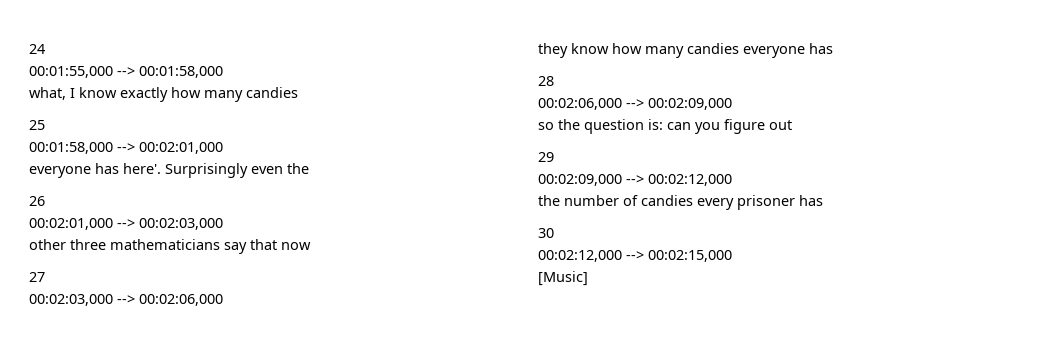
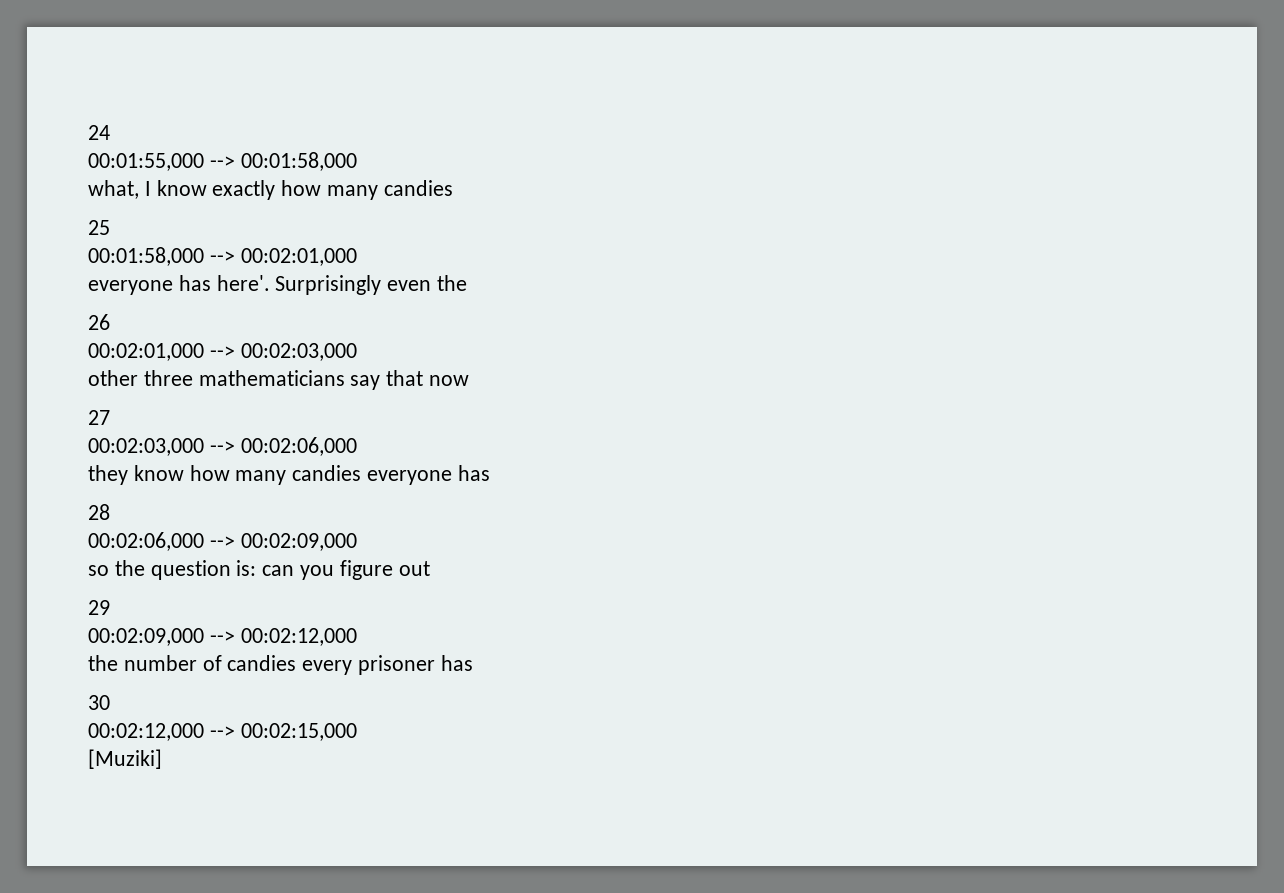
- [Music]
+ [Muziki]

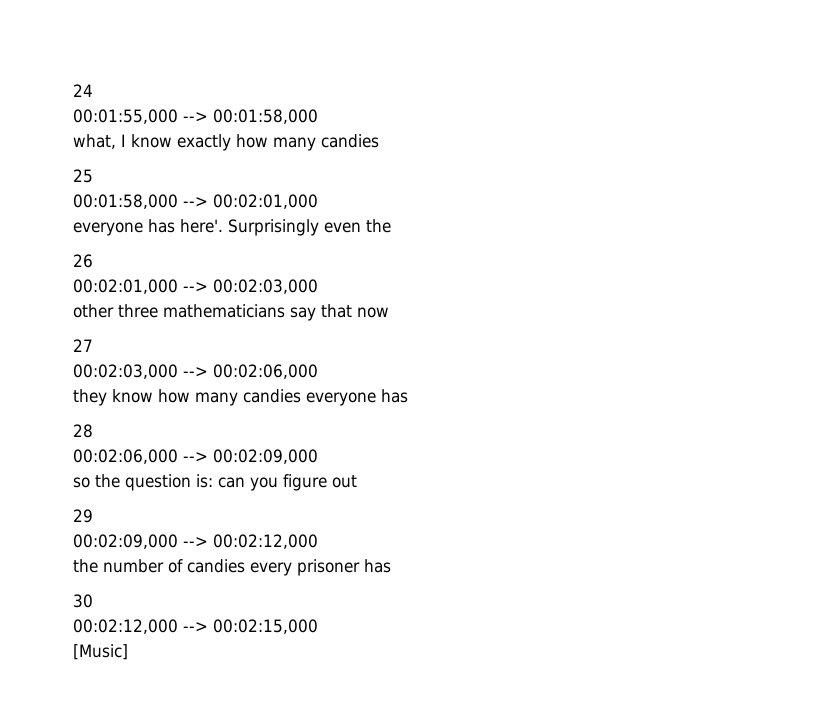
- [Muziki]
+ [Music]

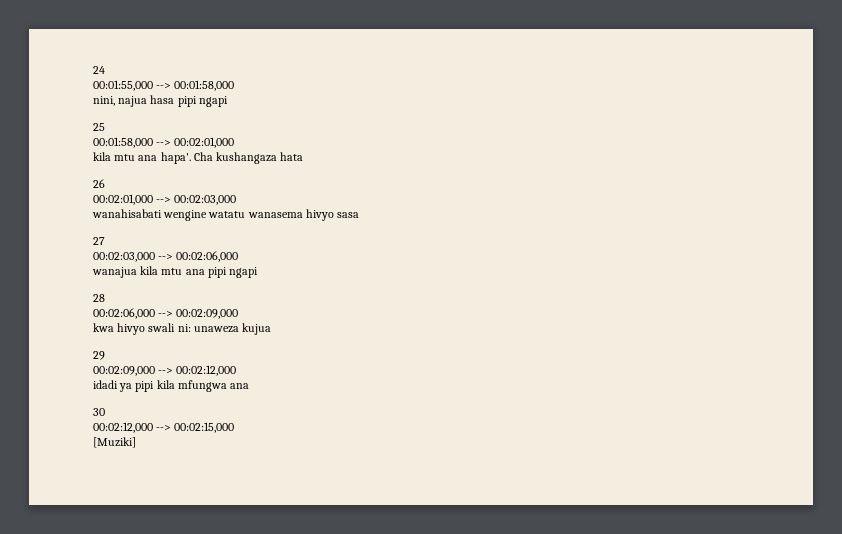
- what, I know exactly how many candies
+ nini, najua hasa pipi ngapi
  25
  00:01:58,000 --> 00:02:01,000
- everyone has here'. Surprisingly even the
+ kila mtu ana hapa'. Cha kushangaza hata
  26
  00:02:01,000 --> 00:02:03,000
- other three mathematicians say that now
+ wanahisabati wengine watatu wanasema hivyo sasa
  27
  00:02:03,000 --> 00:02:06,000
- they know how many candies everyone has
+ wanajua kila mtu ana pipi ngapi
  28
  00:02:06,000 --> 00:02:09,000
- so the question is: can you figure out
+ kwa hivyo swali ni: unaweza kujua
  29
  00:02:09,000 --> 00:02:12,000
- the number of candies every prisoner has
+ idadi ya pipi kila mfungwa ana
- [Music]
+ [Muziki]

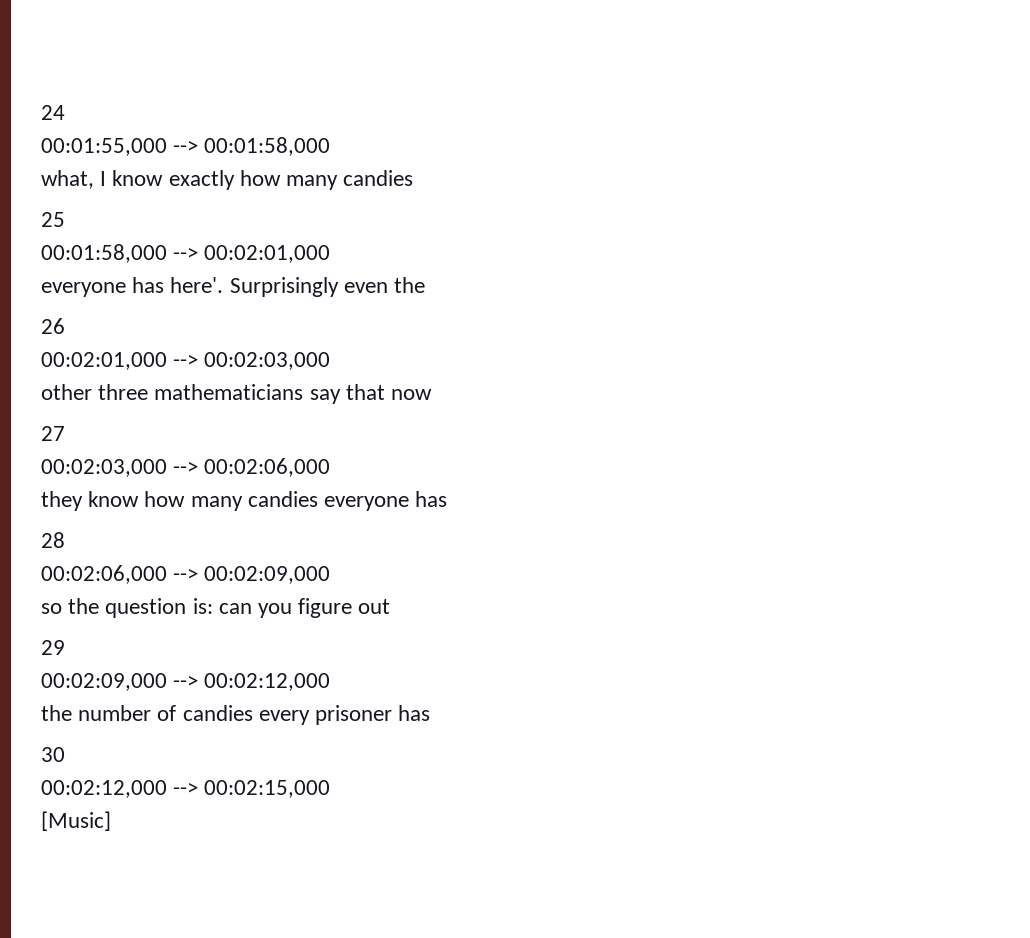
- nini, najua hasa pipi ngapi
+ what, I know exactly how many candies
  25
  00:01:58,000 --> 00:02:01,000
- kila mtu ana hapa'. Cha kushangaza hata
+ everyone has here'. Surprisingly even the
  26
  00:02:01,000 --> 00:02:03,000
- wanahisabati wengine watatu wanasema hivyo sasa
+ other three mathematicians say that now
  27
  00:02:03,000 --> 00:02:06,000
- wanajua kila mtu ana pipi ngapi
+ they know how many candies everyone has
  28
  00:02:06,000 --> 00:02:09,000
- kwa hivyo swali ni: unaweza kujua
+ so the question is: can you figure out
  29
  00:02:09,000 --> 00:02:12,000
- idadi ya pipi kila mfungwa ana
+ the number of candies every prisoner has
- [Muziki]
+ [Music]

